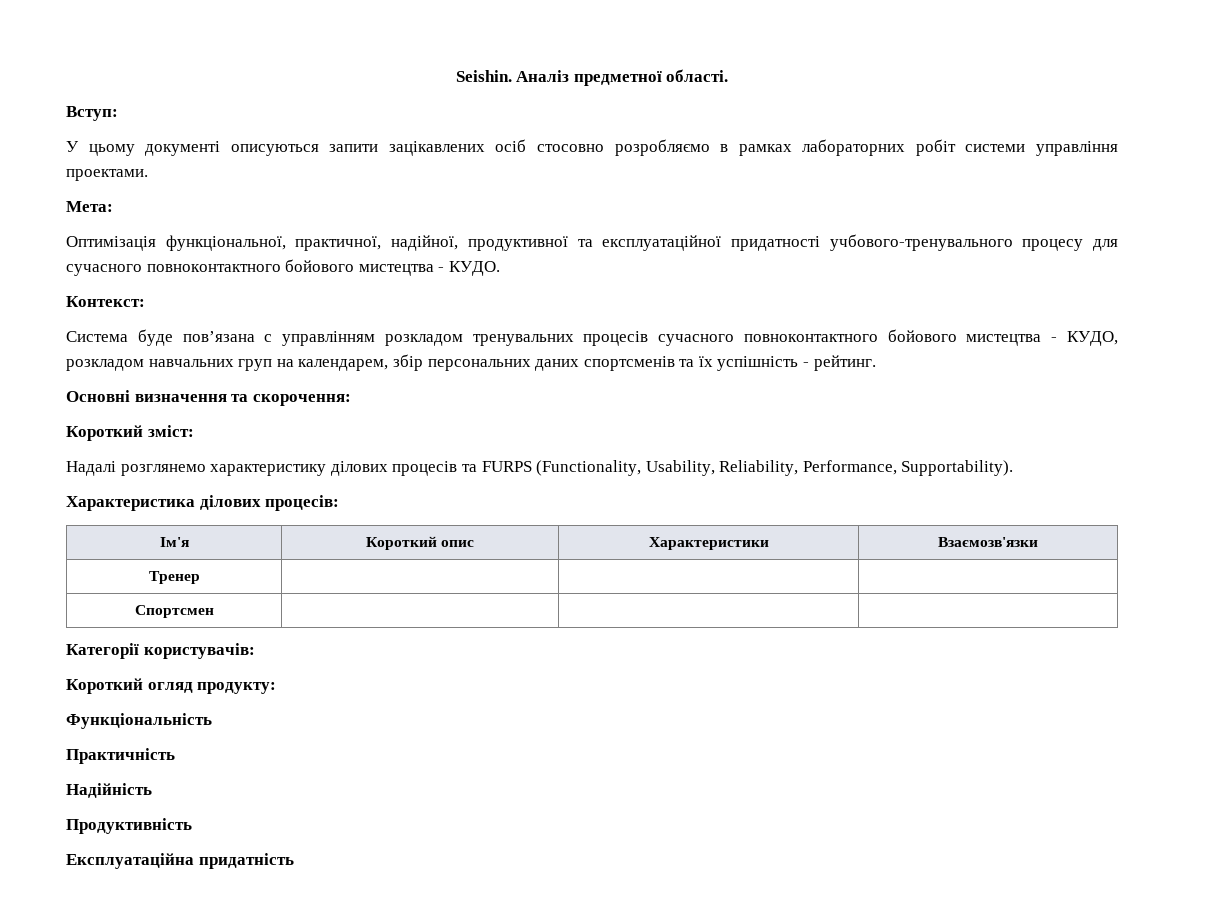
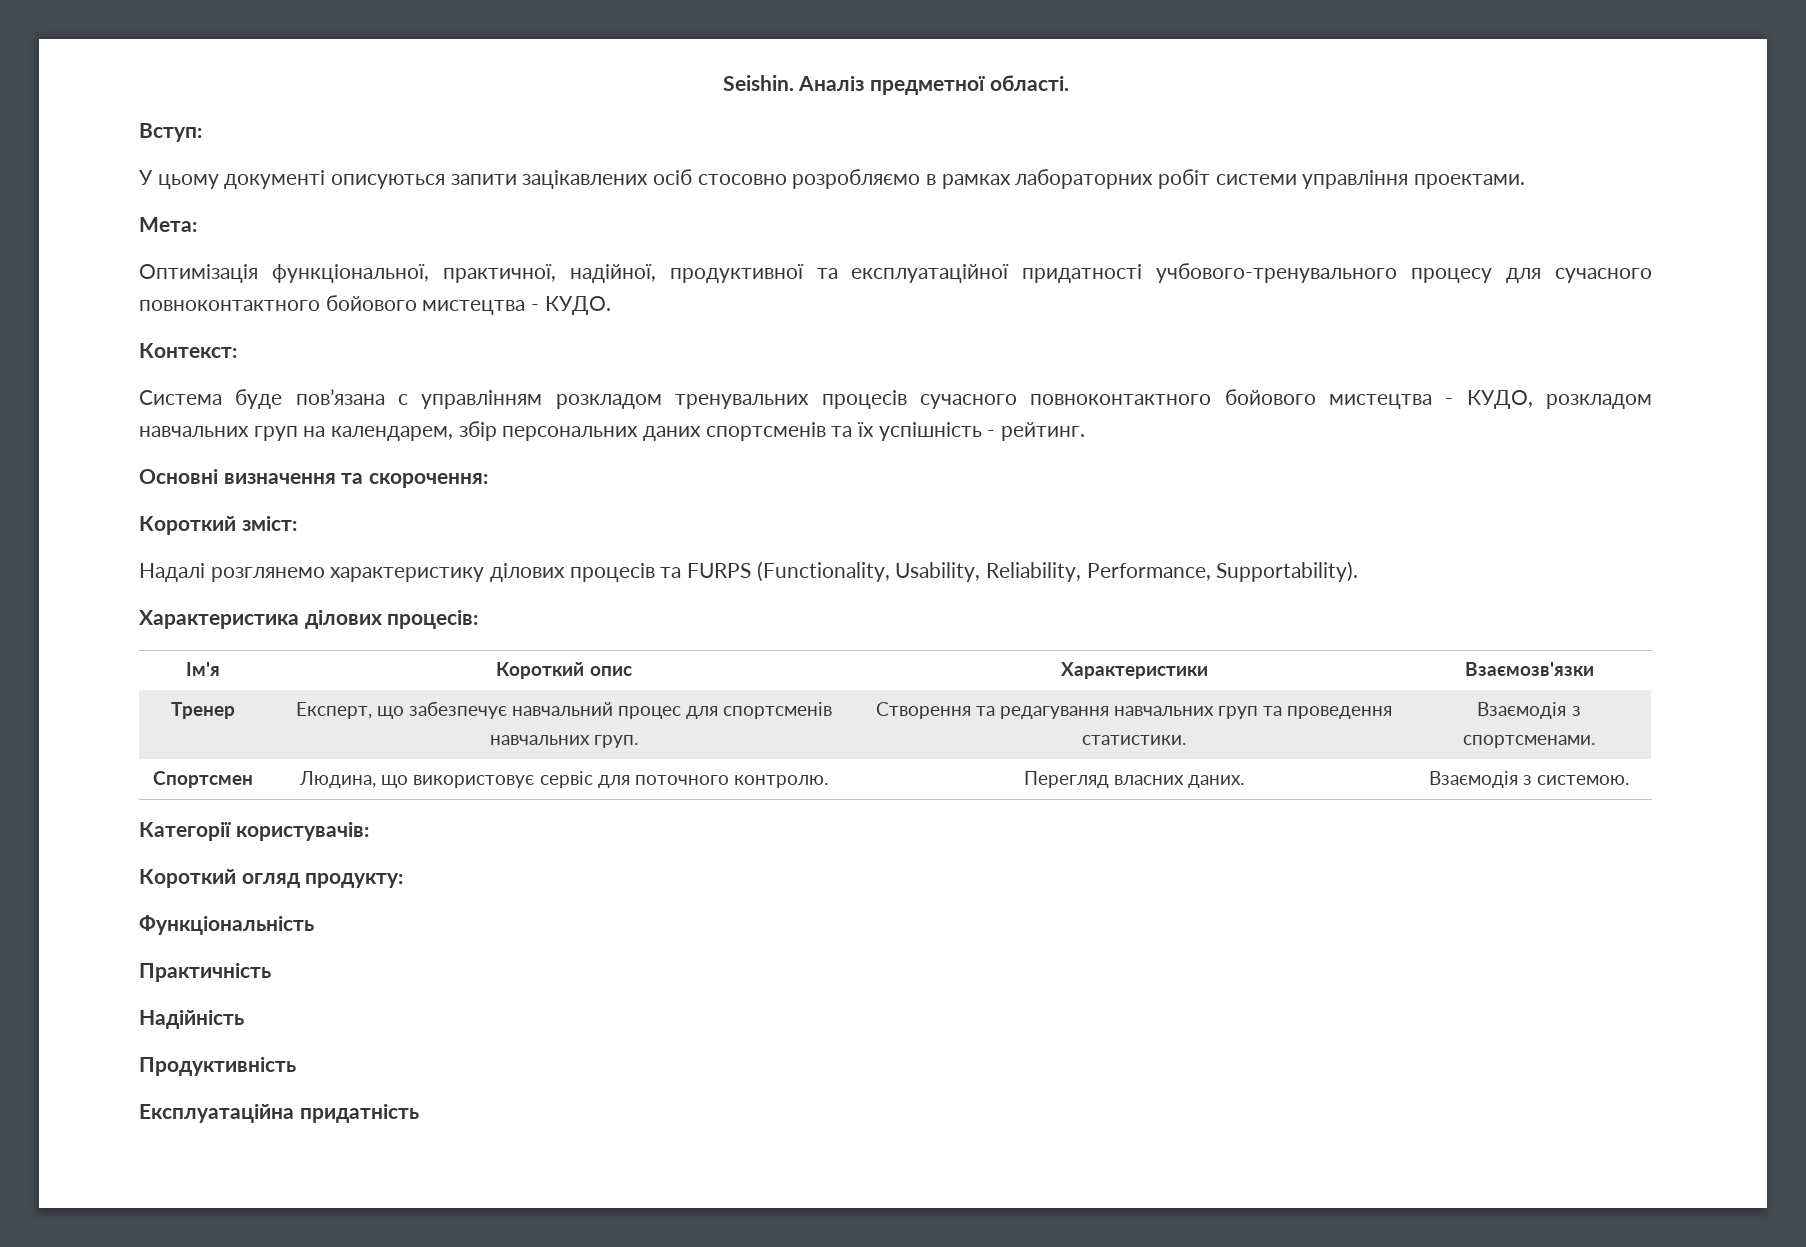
- Тренер | | |
- Спортсмен | | |
+ Тренер | Експерт, що забезпечує навчальний процес для спортсменів навчальних груп. | Створення та редагування навчальних груп та проведення статистики. | Взаємодія з спортсменами.
+ Спортсмен | Людина, що використовує сервіс для поточного контролю. | Перегляд власних даних. | Взаємодія з системою.

